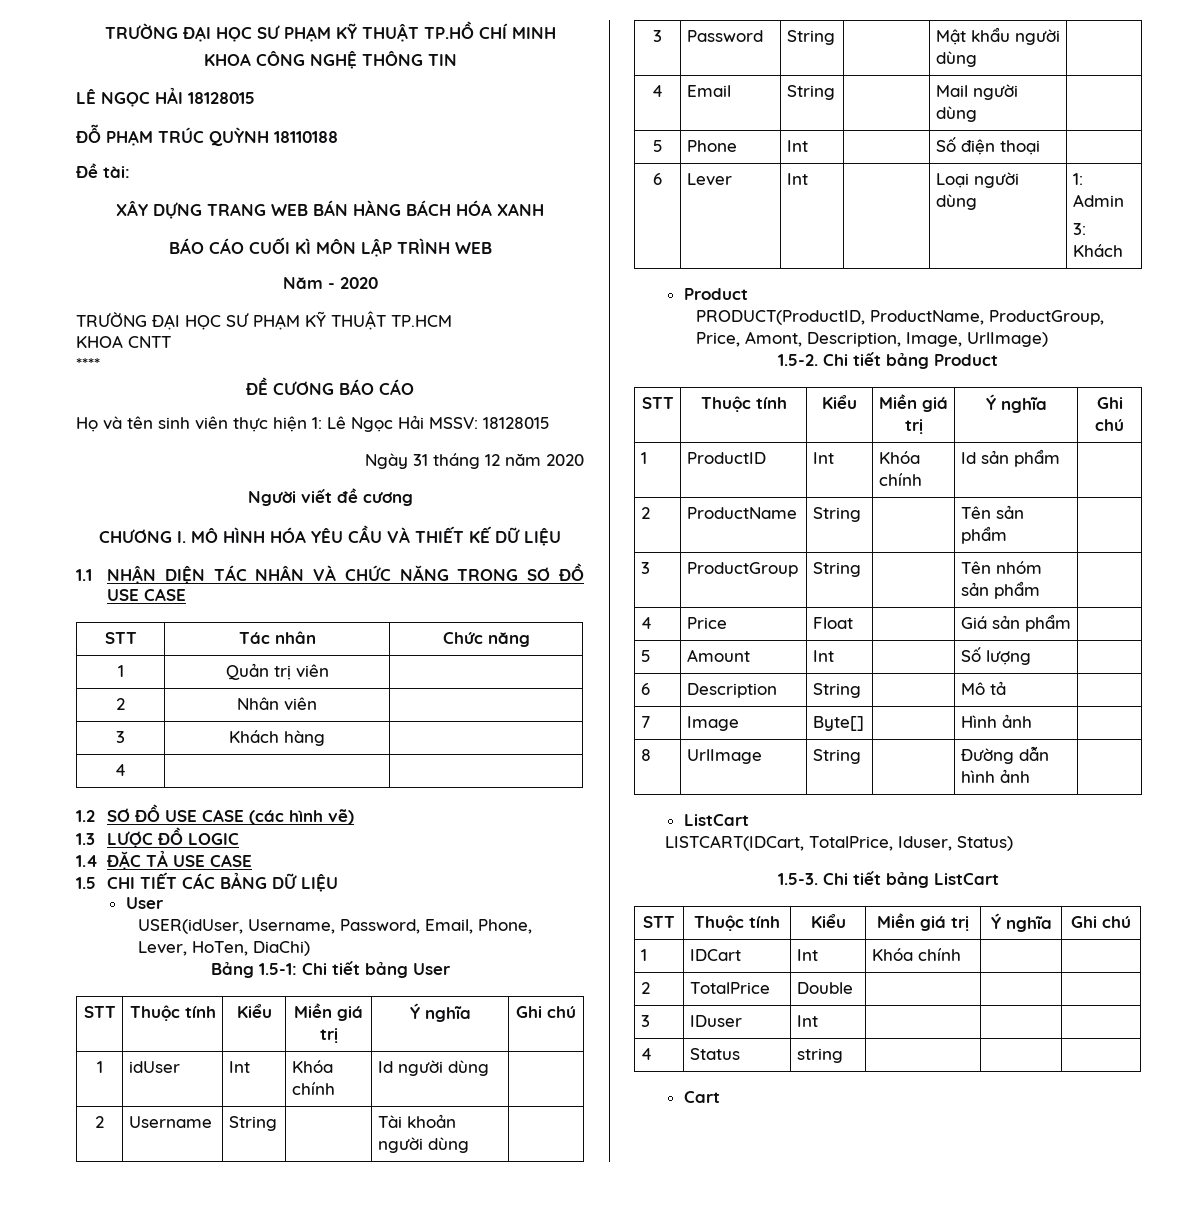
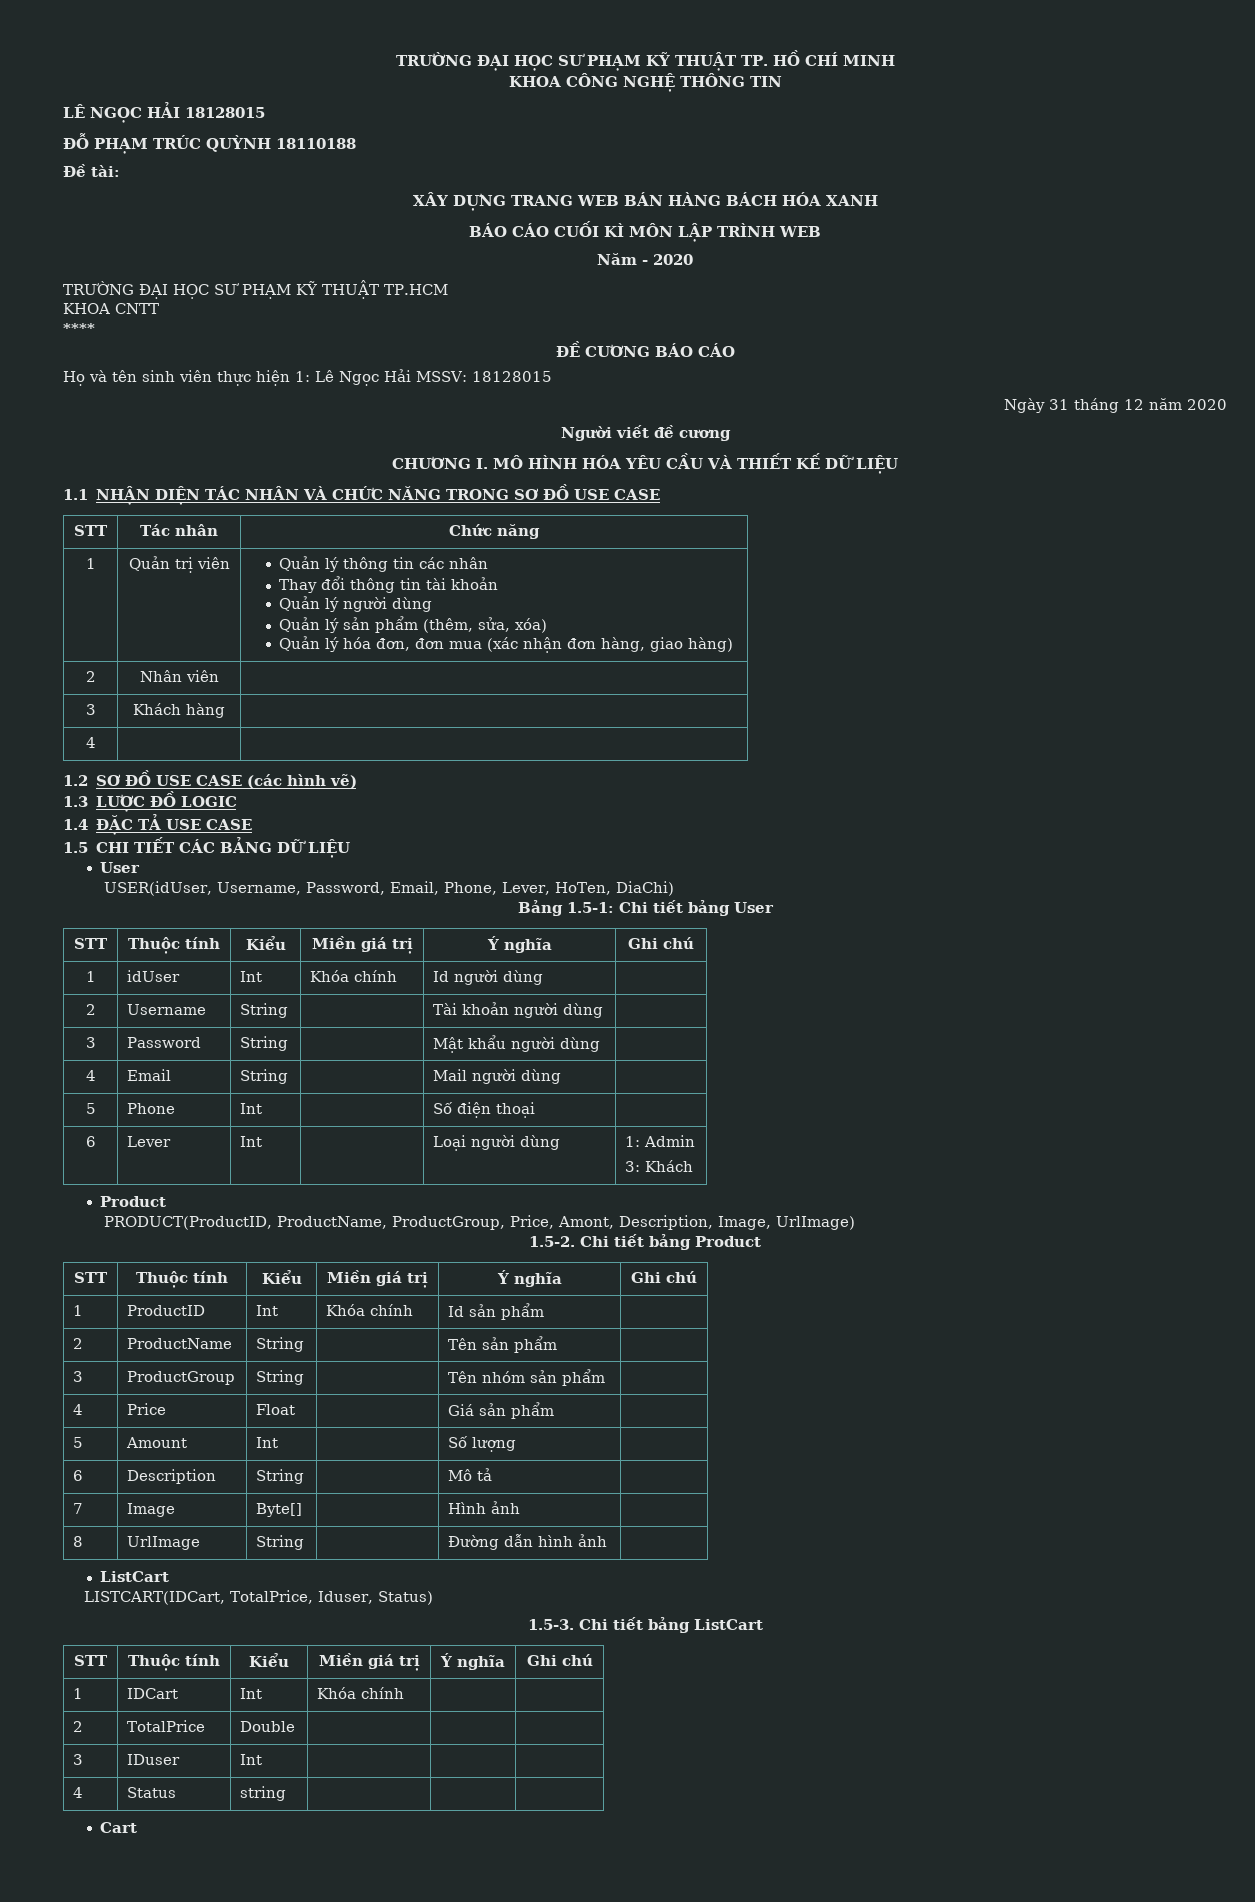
- TRƯỜNG ĐẠI HỌC SƯ PHẠM KỸ THUẬT TP.HỒ CHÍ MINH
+ TRƯỜNG ĐẠI HỌC SƯ PHẠM KỸ THUẬT TP. HỒ CHÍ MINH
- 1 | Quản trị viên |
+ 1 | Quản trị viên | Quản lý thông tin các nhân
+ Thay đổi thông tin tài khoản
+ Quản lý người dùng
+ Quản lý sản phẩm (thêm, sửa, xóa)
+ Quản lý hóa đơn, đơn mua (xác nhận đơn hàng, giao hàng)

